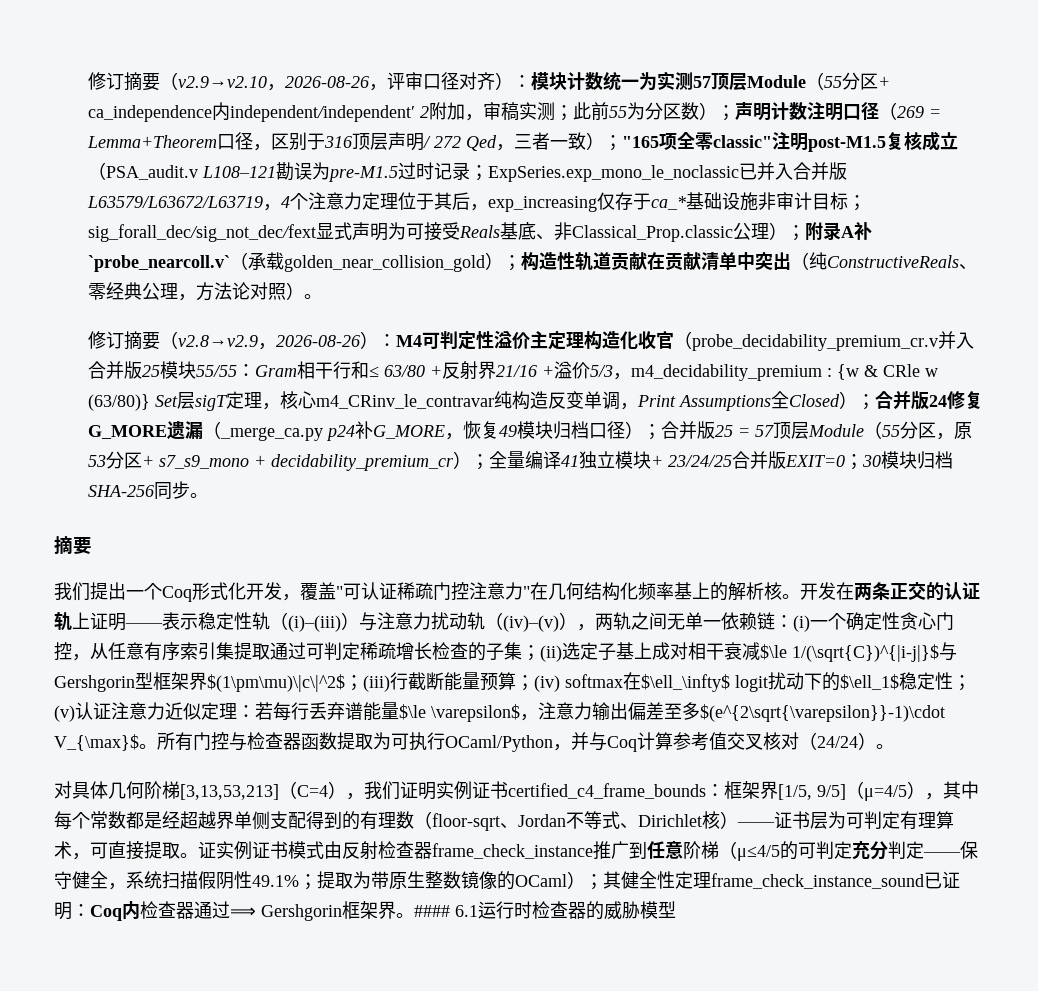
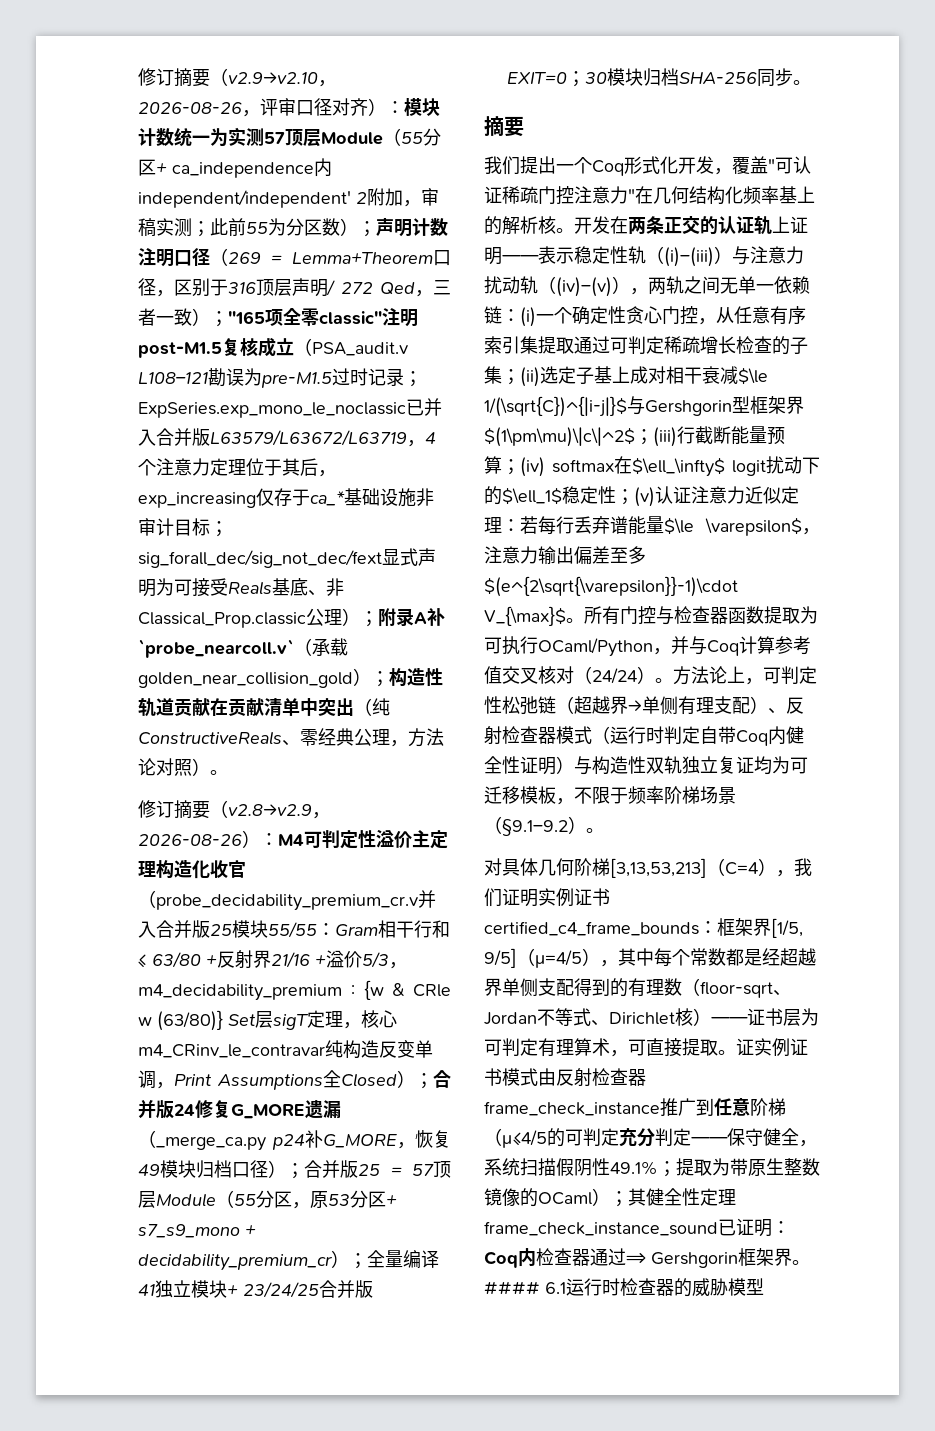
+ 方法论上，可判定性松弛链（超越界→单侧有理支配）、反射检查器模式（运行时判定自带Coq内健全性证明）与构造性双轨独立复证均为可迁移模板，不限于频率阶梯场景（§9.1–9.2）。

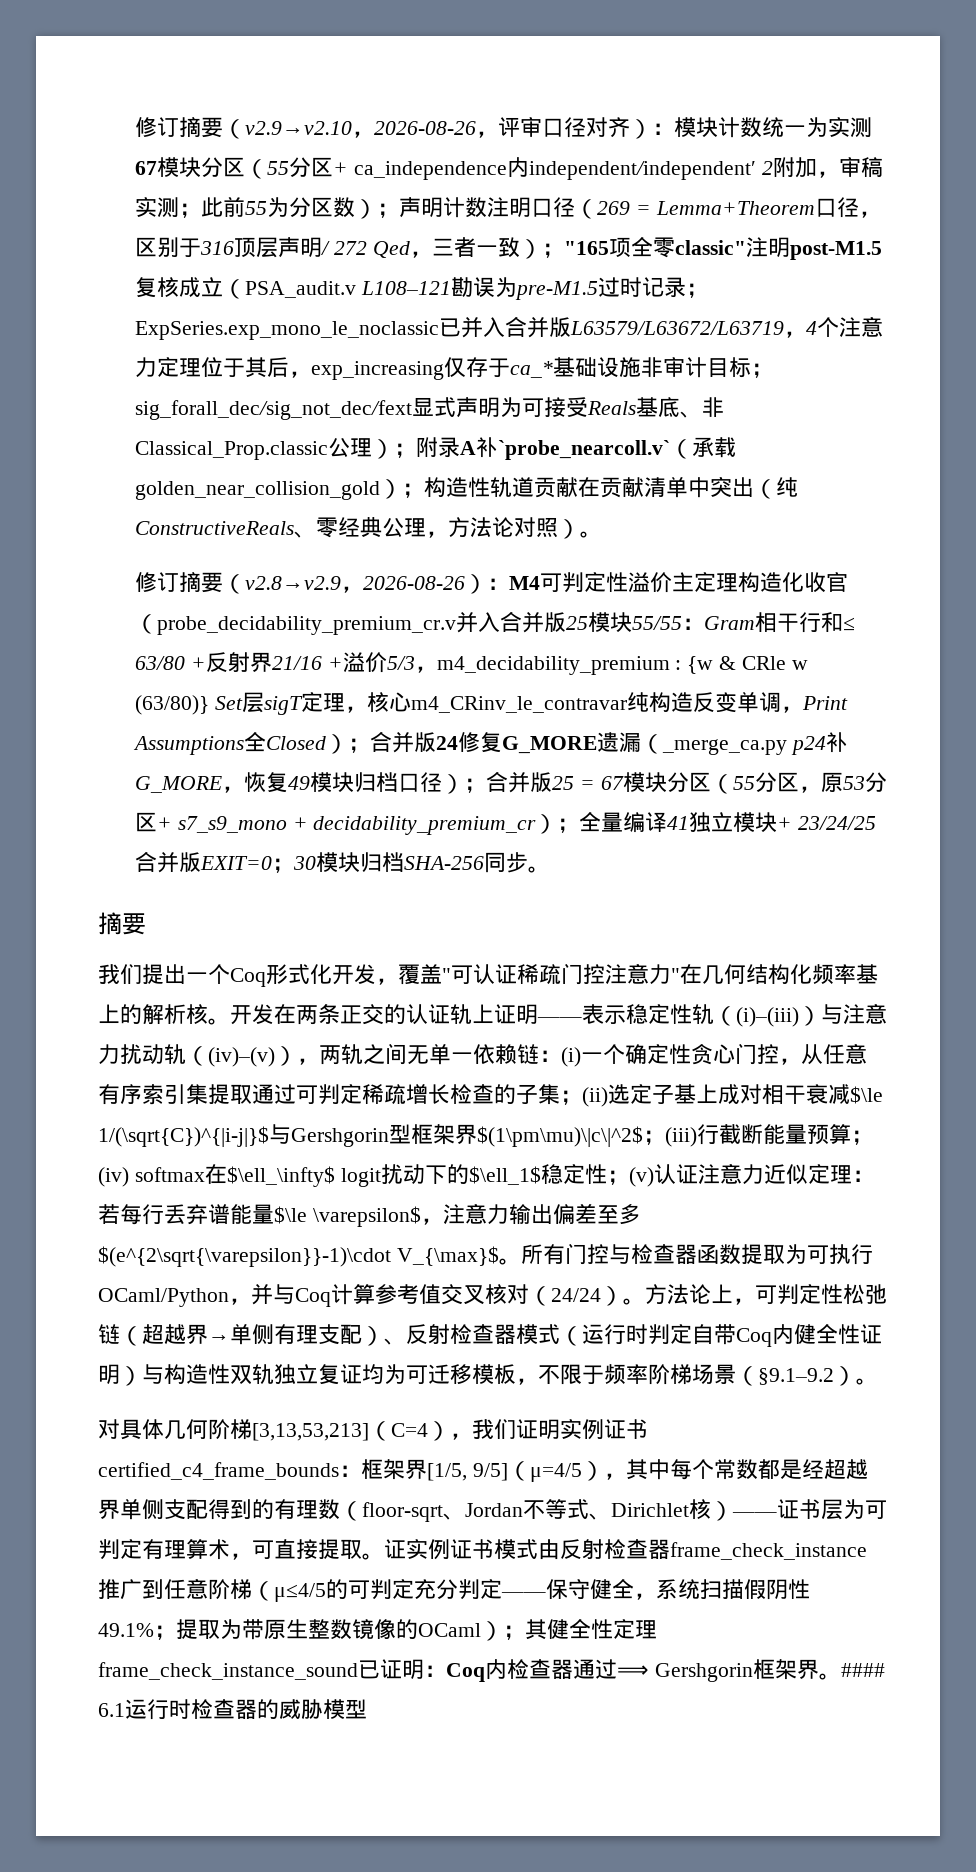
- 模块计数统一为实测57顶层Module（55分区+ ca_independence内independent/independent′ 2附加，审稿实测；
+ 模块计数统一为实测67模块分区（55分区+ ca_independence内independent/independent′ 2附加，审稿实测；
- 合并版25 = 57顶层Module（55分区，原53分区+ s7_s9_mono + decidability_premium_cr）；
+ 合并版25 = 67模块分区（55分区，原53分区+ s7_s9_mono + decidability_premium_cr）；

